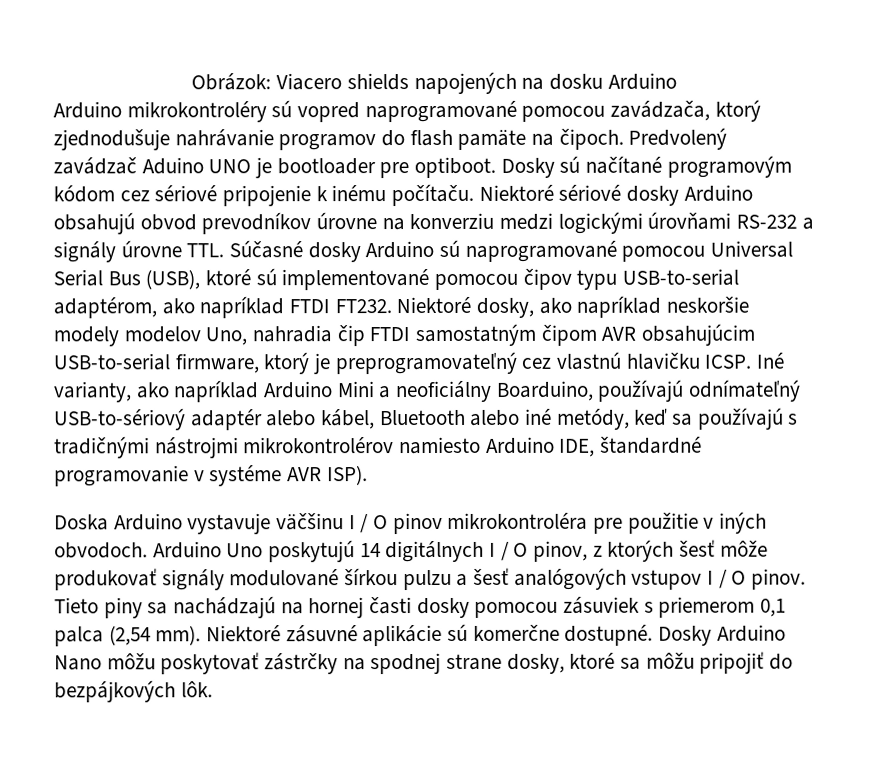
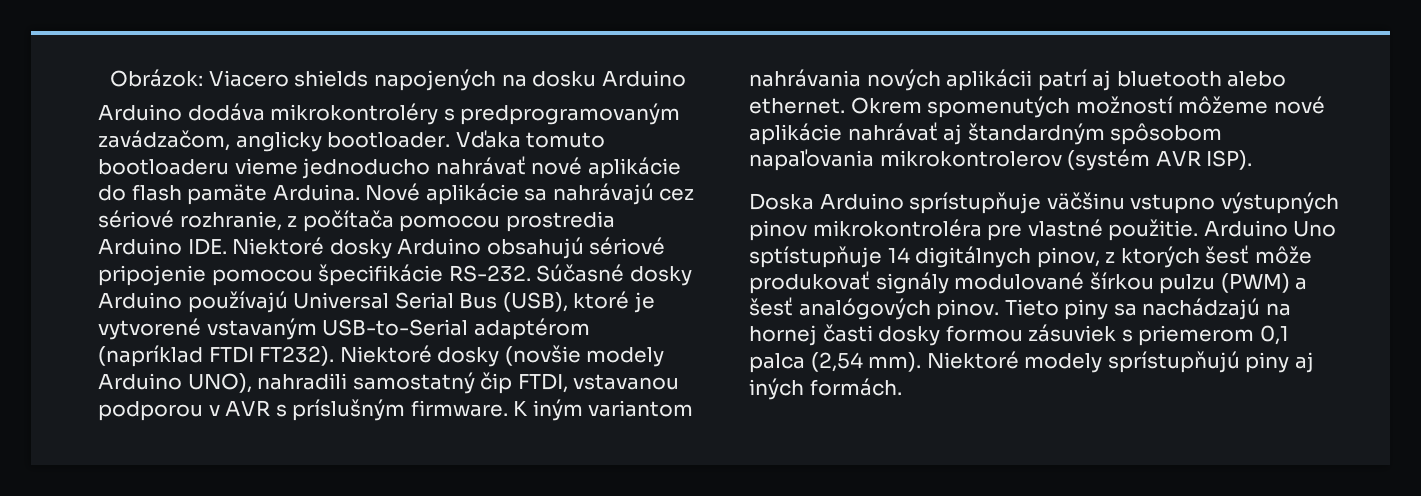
- Arduino mikrokontroléry sú vopred naprogramované pomocou zavádzača, ktorý zjednodušuje nahrávanie programov do flash pamäte na čipoch. Predvolený zavádzač Aduino UNO je bootloader pre optiboot. Dosky sú načítané programovým kódom cez sériové pripojenie k inému počítaču. Niektoré sériové dosky Arduino obsahujú obvod prevodníkov úrovne na konverziu medzi logickými úrovňami RS-232 a signály úrovne TTL. Súčasné dosky Arduino sú naprogramované pomocou Universal Serial Bus (USB), ktoré sú implementované pomocou čipov typu USB-to-serial adaptérom, ako napríklad FTDI FT232. Niektoré dosky, ako napríklad neskoršie modely modelov Uno, nahradia čip FTDI samostatným čipom AVR obsahujúcim USB-to-serial firmware, ktorý je preprogramovateľný cez vlastnú hlavičku ICSP. Iné varianty, ako napríklad Arduino Mini a neoficiálny Boarduino, používajú odnímateľný USB-to-sériový adaptér alebo kábel, Bluetooth alebo iné metódy, keď sa používajú s tradičnými nástrojmi mikrokontrolérov namiesto Arduino IDE, štandardné programovanie v systéme AVR ISP).
- Doska Arduino vystavuje väčšinu I / O pinov mikrokontroléra pre použitie v iných obvodoch.
+ Arduino dodáva mikrokontroléry s predprogramovaným zavádzačom, anglicky bootloader. Vďaka tomuto bootloaderu vieme jednoducho nahrávať nové aplikácie do flash pamäte Arduina. Nové aplikácie sa nahrávajú cez sériové rozhranie, z počítača pomocou prostredia Arduino IDE. Niektoré dosky Arduino obsahujú sériové pripojenie pomocou špecifikácie RS-232. Súčasné dosky Arduino používajú Universal Serial Bus (USB), ktoré je vytvorené vstavaným USB-to-Serial adaptérom (napríklad FTDI FT232). Niektoré dosky (novšie modely Arduino UNO), nahradili samostatný čip FTDI, vstavanou podporou v AVR s príslušným firmware. K iným variantom nahrávania nových aplikácii patrí aj bluetooth alebo ethernet. Okrem spomenutých možností môžeme nové aplikácie nahrávať aj štandardným spôsobom napaľovania mikrokontrolerov (systém AVR ISP).
+ Doska Arduino sprístupňuje väčšinu vstupno výstupných pinov mikrokontroléra pre vlastné použitie.
- Arduino Uno poskytujú 14 digitálnych I / O pinov, z ktorých šesť môže produkovať signály modulované šírkou pulzu a šesť analógových vstupov I / O pinov.
+ Arduino Uno sptístupňuje 14 digitálnych pinov, z ktorých šesť môže produkovať signály modulované šírkou pulzu (PWM) a šesť analógových pinov.
- Tieto piny sa nachádzajú na hornej časti dosky pomocou zásuviek s priemerom 0,1 palca (2,54 mm).
+ Tieto piny sa nachádzajú na hornej časti dosky formou zásuviek s priemerom 0,1 palca (2,54 mm).
- Niektoré zásuvné aplikácie sú komerčne dostupné. Dosky Arduino Nano môžu poskytovať zástrčky na spodnej strane dosky, ktoré sa môžu pripojiť do bezpájkových lôk.
+ Niektoré modely sprístupňujú piny aj iných formách.

